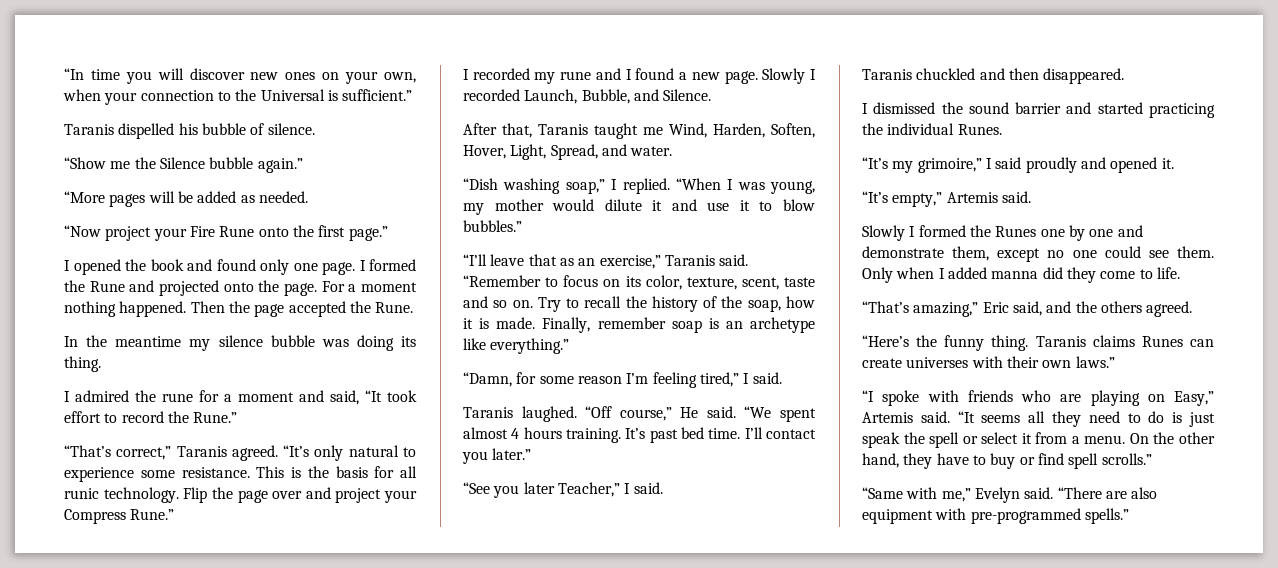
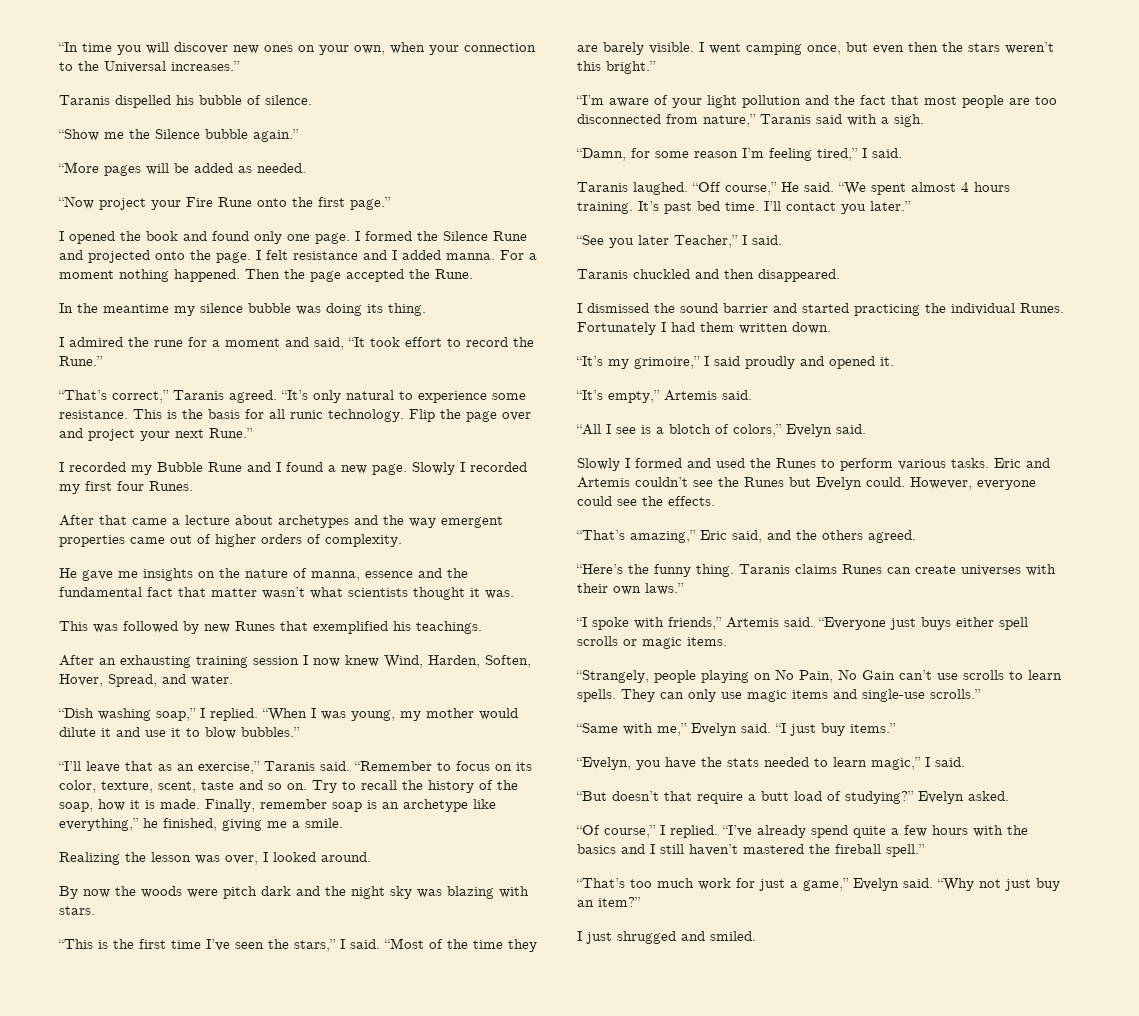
- “In time you will discover new ones on your own, when your connection to the Universal is sufficient.”
+ “In time you will discover new ones on your own, when your connection to the Universal increases.”
- I formed the Rune and projected onto the page.
+ I formed the Silence Rune and projected onto the page.
+ I felt resistance and I added manna.
- Flip the page over and project your Compress Rune.”
+ Flip the page over and project your next Rune.”
- I recorded my rune and I found a new page.
+ I recorded my Bubble Rune and I found a new page.
- Slowly I recorded Launch, Bubble, and Silence.
- After that, Taranis taught me Wind, Harden, Soften, Hover, Light, Spread, and water.
+ Slowly I recorded my first four Runes.
+ After that came a lecture about archetypes and the way emergent properties came out of higher orders of complexity.
+ He gave me insights on the nature of manna, essence and the fundamental fact that matter wasn’t what scientists thought it was.
+ This was followed by new Runes that exemplified his teachings.
+ After an exhausting training session I now knew Wind, Harden, Soften, Hover, Spread, and water.
- Finally, remember soap is an archetype like everything.”
+ Finally, remember soap is an archetype like everything,” he finished, giving me a smile.
+ Realizing the lesson was over, I looked around.
+ By now the woods were pitch dark and the night sky was blazing with stars.
+ “This is the first time I’ve seen the stars,” I said. “Most of the time they are barely visible. I went camping once, but even then the stars weren’t this bright.”
+ “I’m aware of your light pollution and the fact that most people are too disconnected from nature,” Taranis said with a sigh.
+ Fortunately I had them written down.
- Slowly I formed the Runes one by one and demonstrate them, except no one could see them. Only when I added manna did they come to life.
+ “All I see is a blotch of colors,” Evelyn said.
+ Slowly I formed and used the Runes to perform various tasks. Eric and Artemis couldn’t see the Runes but Evelyn could. However, everyone could see the effects.
- “I spoke with friends who are playing on Easy,” Artemis said. “It seems all they need to do is just speak the spell or select it from a menu. On the other hand, they have to buy or find spell scrolls.”
+ “I spoke with friends,” Artemis said. “Everyone just buys either spell scrolls or magic items.
+ “Strangely, people playing on No Pain, No Gain can’t use scrolls to learn spells. They can only use magic items and single-use scrolls.”
- “There are also equipment with pre-programmed spells.”
+ “I just buy items.”
+ “Evelyn, you have the stats needed to learn magic,” I said.
+ “But doesn’t that require a butt load of studying?” Evelyn asked.
+ “Of course,” I replied. “I’ve already spend quite a few hours with the basics and I still haven’t mastered the fireball spell.”
+ “That’s too much work for just a game,” Evelyn said. “Why not just buy an item?”
+ I just shrugged and smiled.

